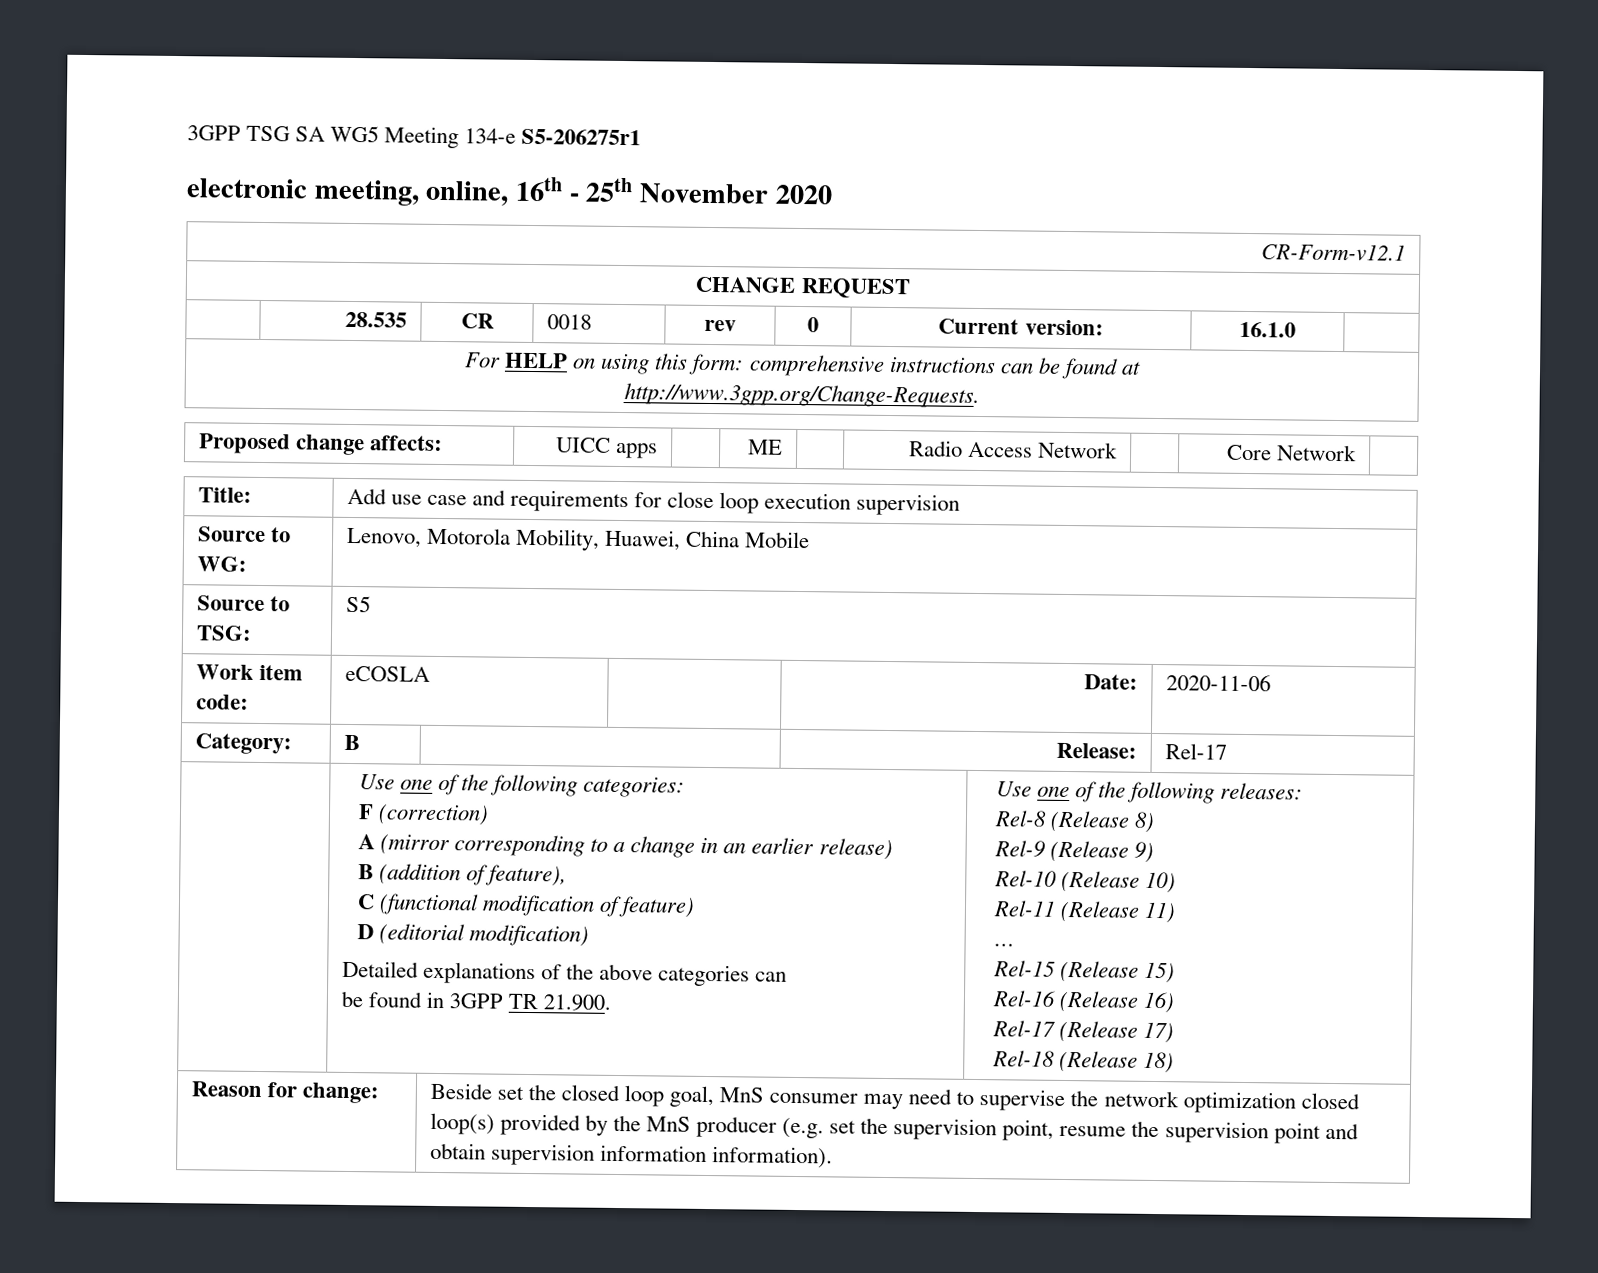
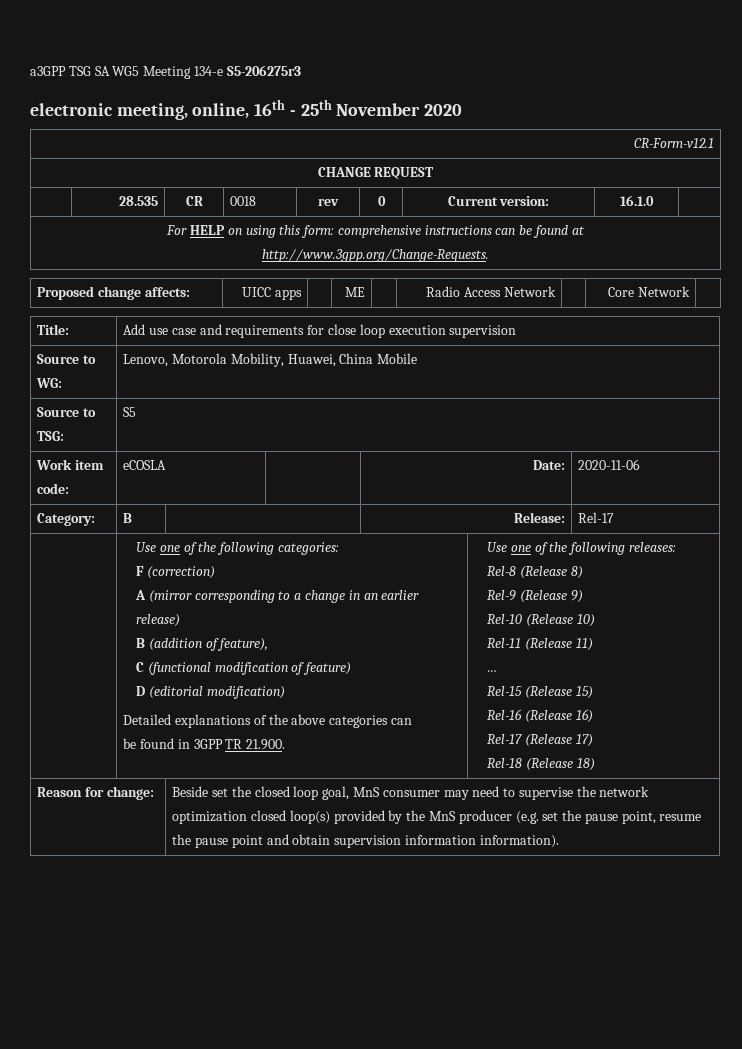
- 3GPP TSG SA WG5 Meeting 134-e S5-206275r1
+ a3GPP TSG SA WG5 Meeting 134-e S5-206275r3
- Reason for change: | Beside set the closed loop goal, MnS consumer may need to supervise the network optimization closed loop(s) provided by the MnS producer (e.g. set the supervision point, resume the supervision point and obtain supervision information information).
+ Reason for change: | Beside set the closed loop goal, MnS consumer may need to supervise the network optimization closed loop(s) provided by the MnS producer (e.g. set the pause point, resume the pause point and obtain supervision information information).

